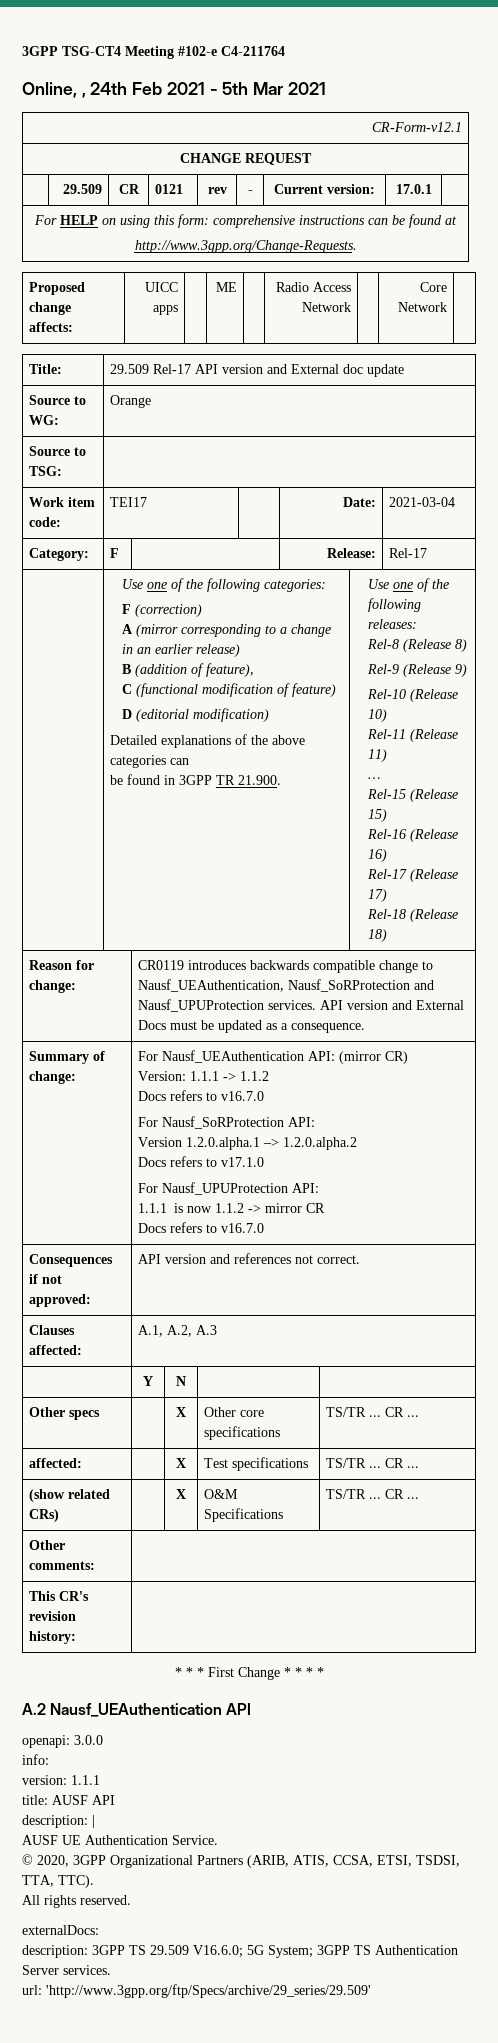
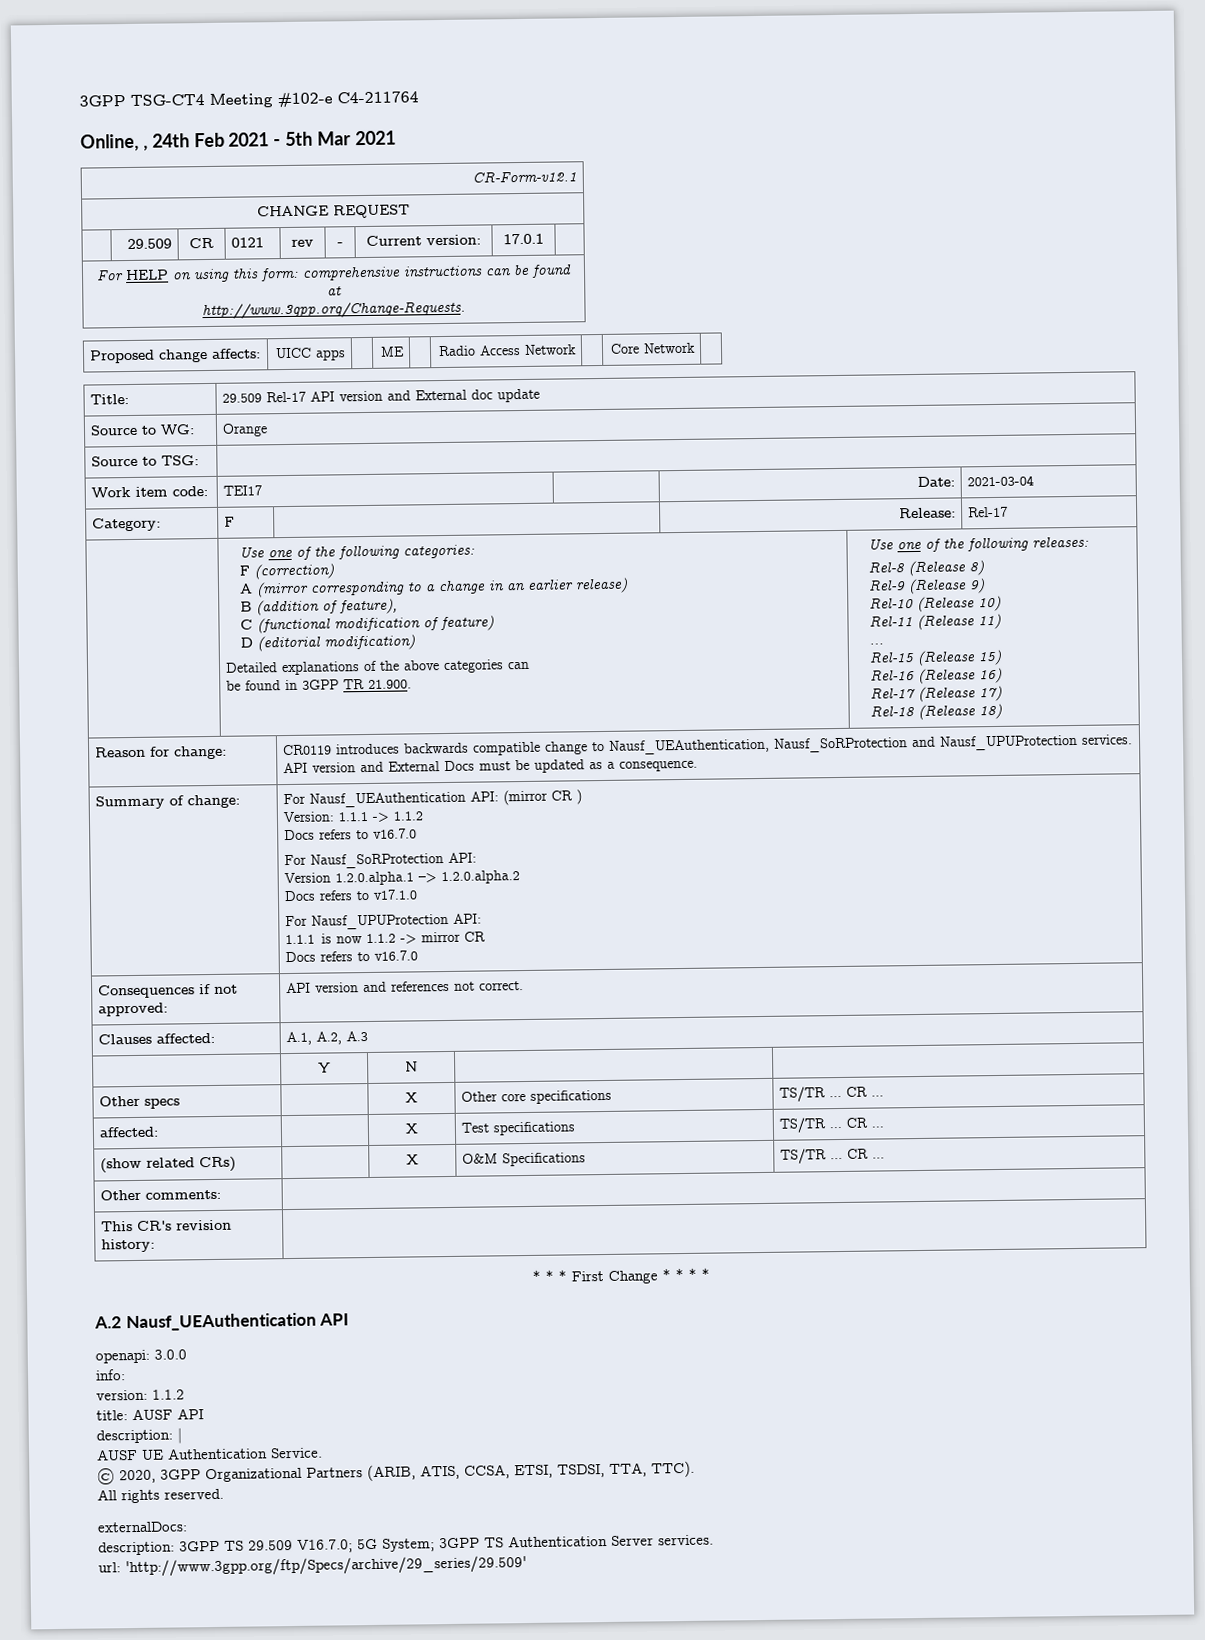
- For Nausf_UEAuthentication API: (mirror CR)
+ For Nausf_UEAuthentication API: (mirror CR )
- version: 1.1.1
+ version: 1.1.2
- description: 3GPP TS 29.509 V16.6.0; 5G System; 3GPP TS Authentication Server services.
+ description: 3GPP TS 29.509 V16.7.0; 5G System; 3GPP TS Authentication Server services.

